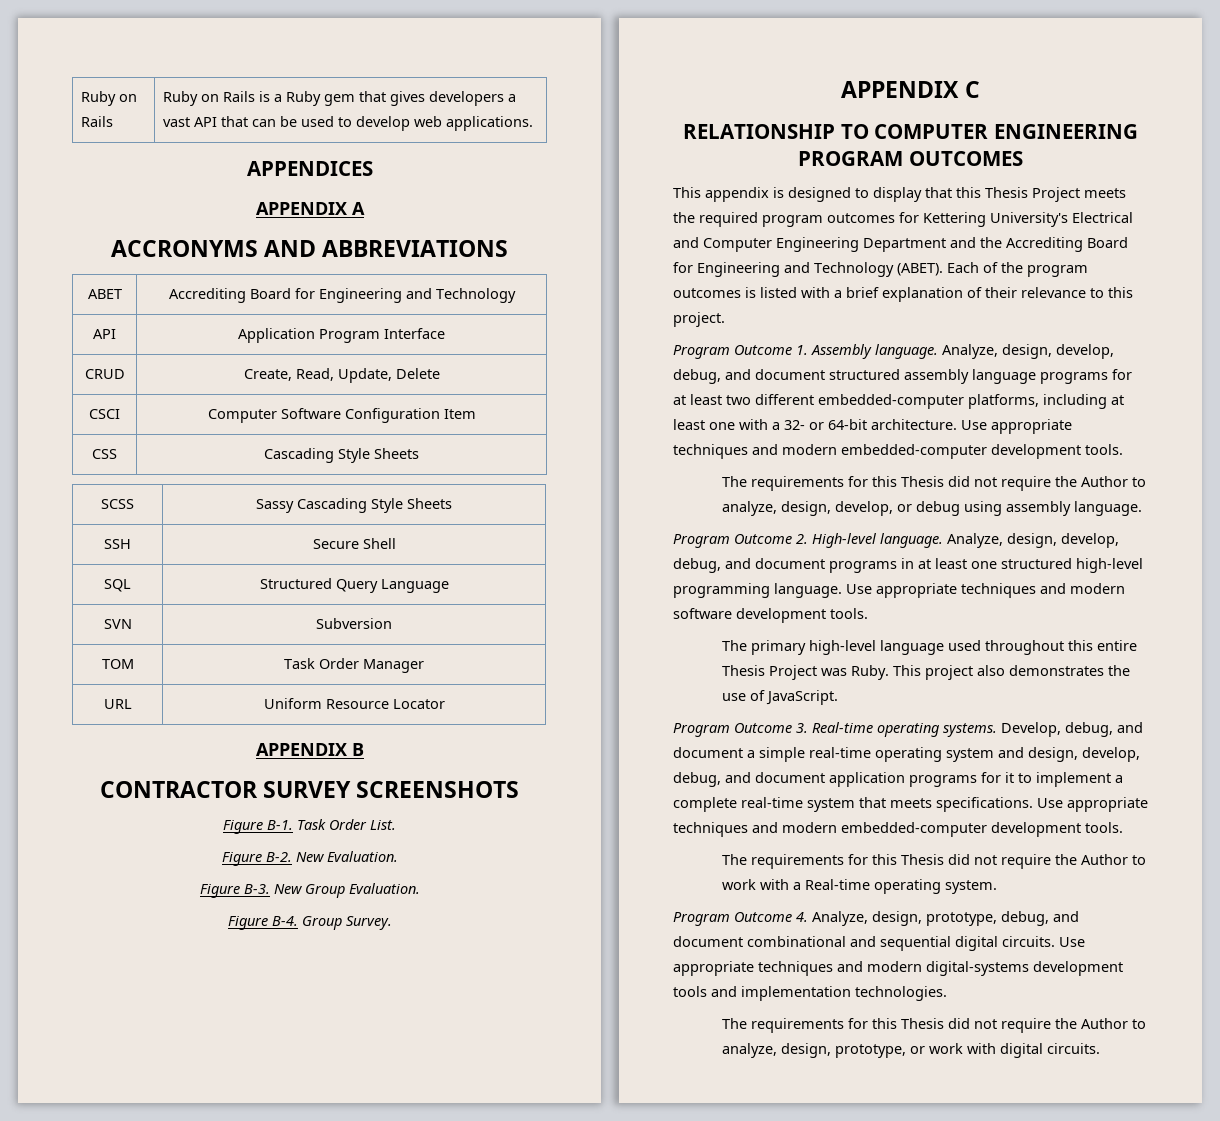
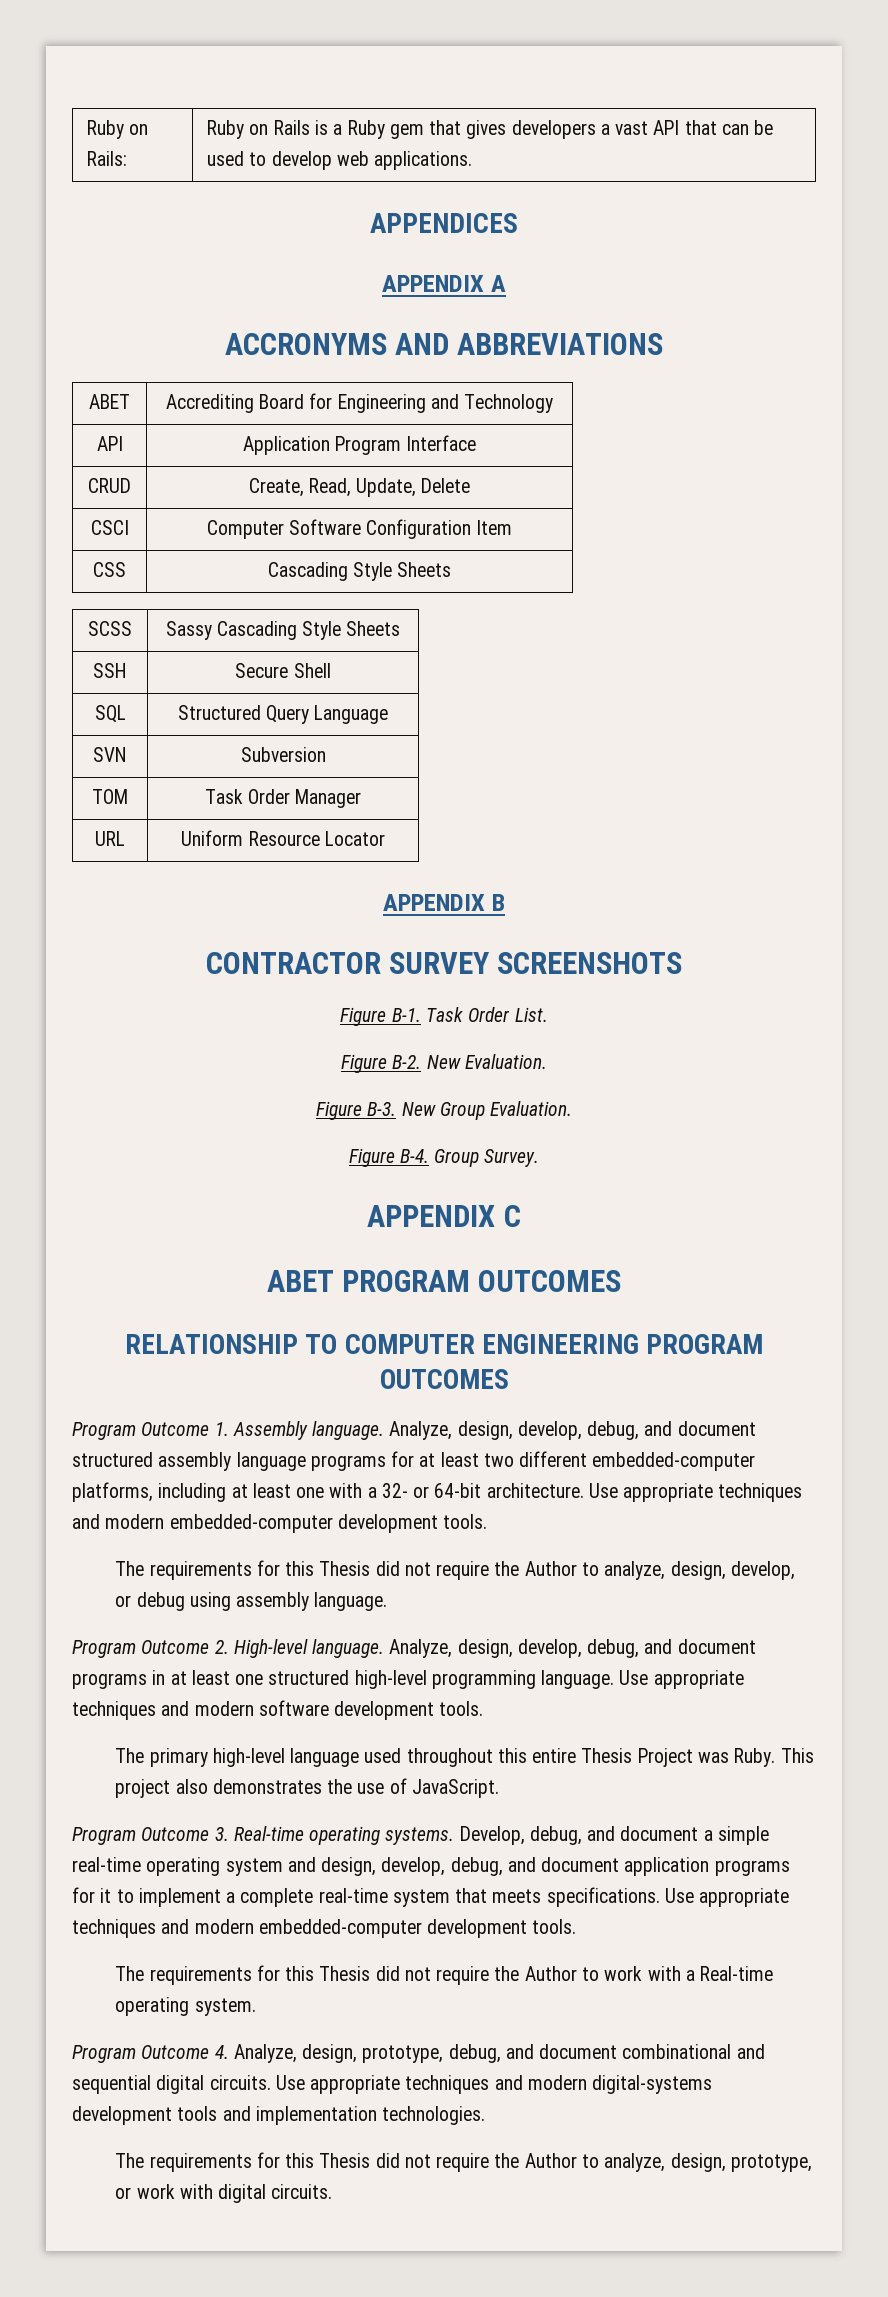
- Ruby on Rails | Ruby on Rails is a Ruby gem that gives developers a vast API that can be used to develop web applications.
+ Ruby on Rails: | Ruby on Rails is a Ruby gem that gives developers a vast API that can be used to develop web applications.
+ ABET PROGRAM OUTCOMES
- This appendix is designed to display that this Thesis Project meets the required program outcomes for Kettering University's Electrical and Computer Engineering Department and the Accrediting Board for Engineering and Technology (ABET). Each of the program outcomes is listed with a brief explanation of their relevance to this project.

